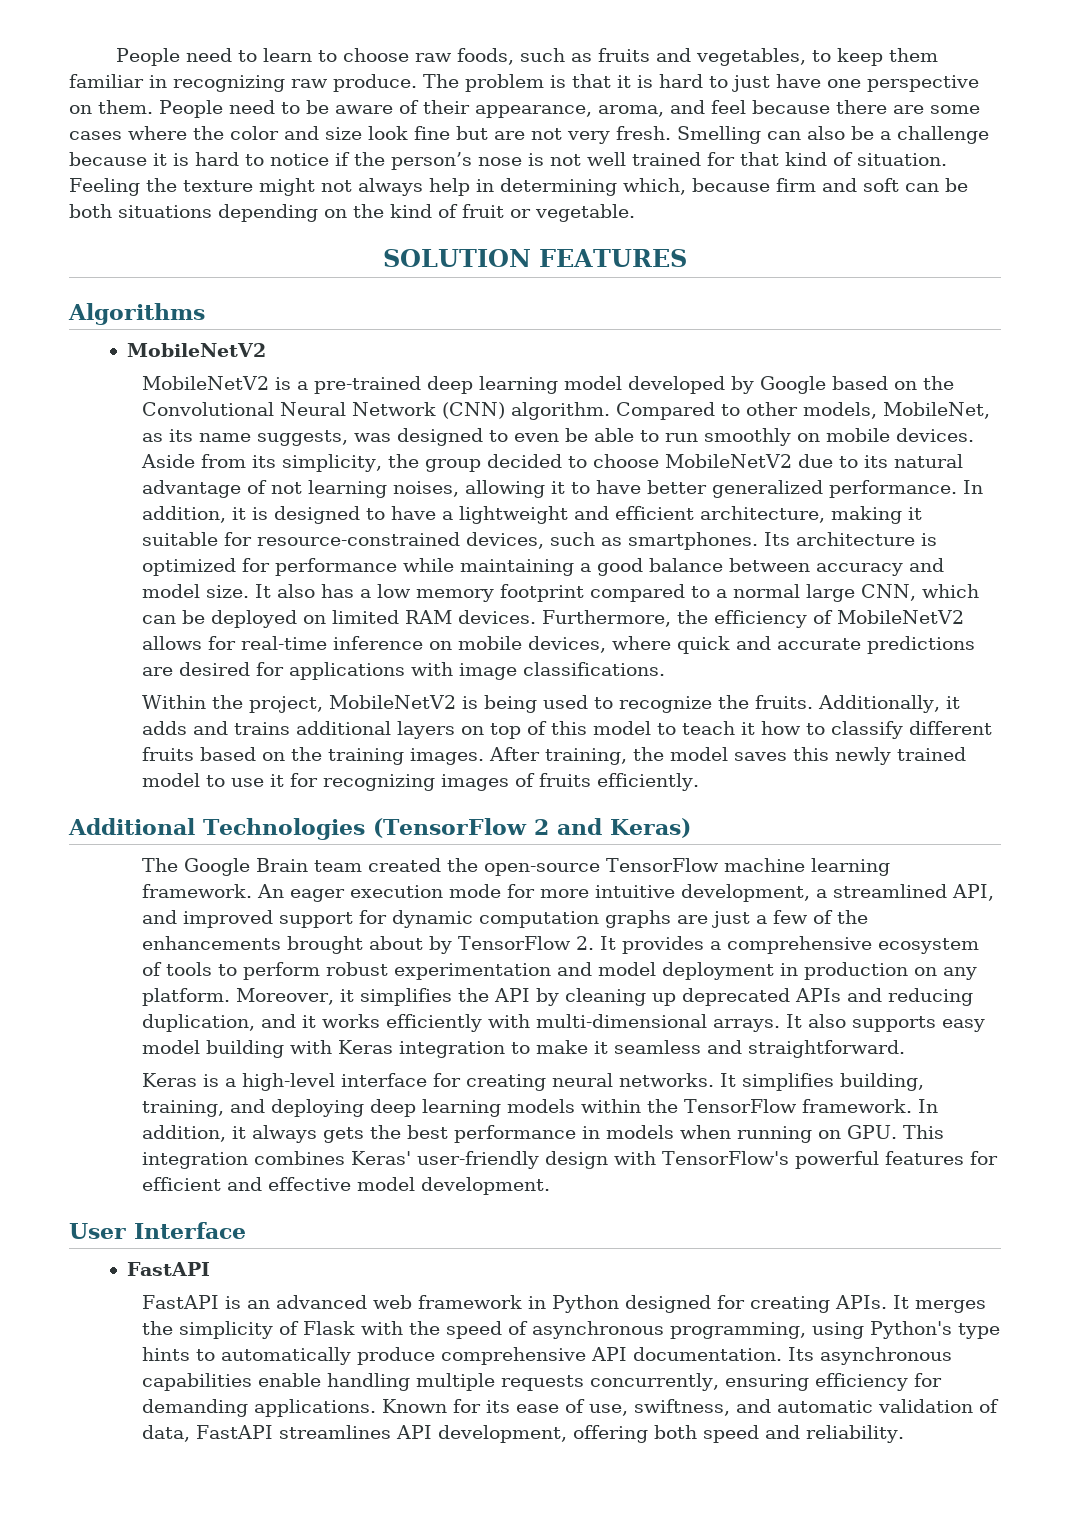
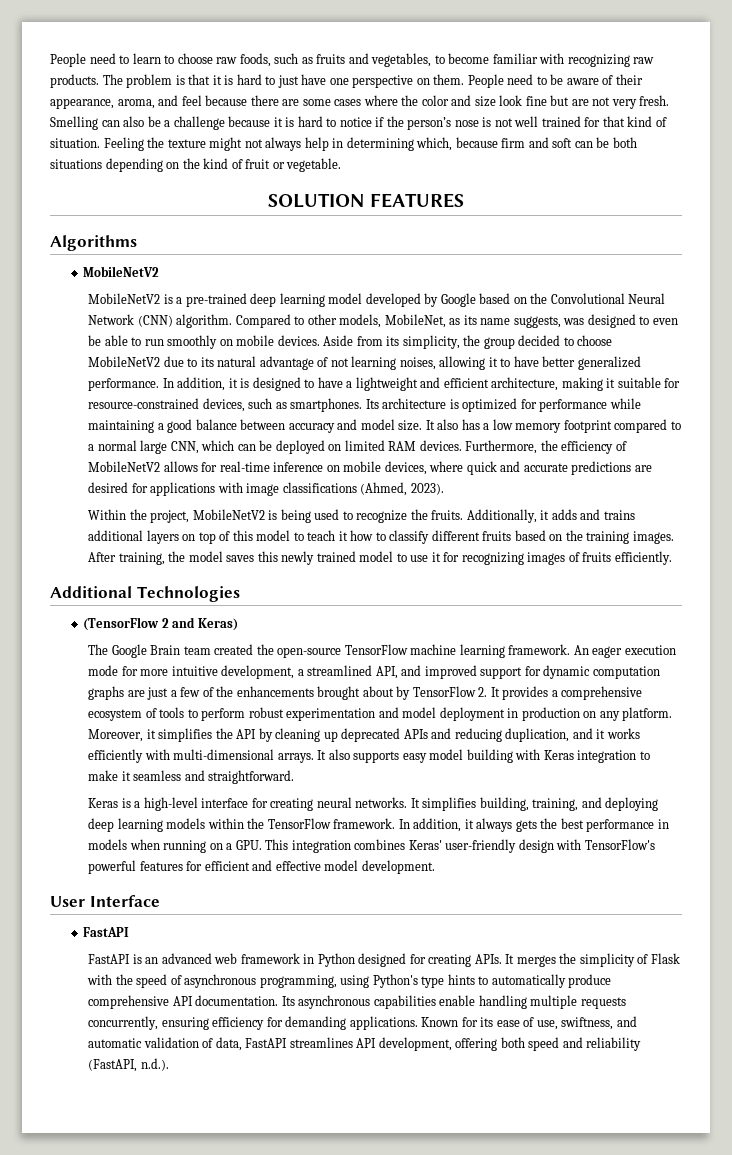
- People need to learn to choose raw foods, such as fruits and vegetables, to keep them familiar in recognizing raw produce.
+ People need to learn to choose raw foods, such as fruits and vegetables, to become familiar with recognizing raw products.
- Furthermore, the efficiency of MobileNetV2 allows for real-time inference on mobile devices, where quick and accurate predictions are desired for applications with image classifications.
+ Furthermore, the efficiency of MobileNetV2 allows for real-time inference on mobile devices, where quick and accurate predictions are desired for applications with image classifications (Ahmed, 2023).
- Additional Technologies (TensorFlow 2 and Keras)
+ Additional Technologies
+ (TensorFlow 2 and Keras)
- In addition, it always gets the best performance in models when running on GPU. This integration combines Keras' user-friendly design with TensorFlow's powerful features for efficient and effective model development.
+ In addition, it always gets the best performance in models when running on a GPU. This integration combines Keras' user-friendly design with TensorFlow's powerful features for efficient and effective model development.
- Known for its ease of use, swiftness, and automatic validation of data, FastAPI streamlines API development, offering both speed and reliability.
+ Known for its ease of use, swiftness, and automatic validation of data, FastAPI streamlines API development, offering both speed and reliability (FastAPI, n.d.).

